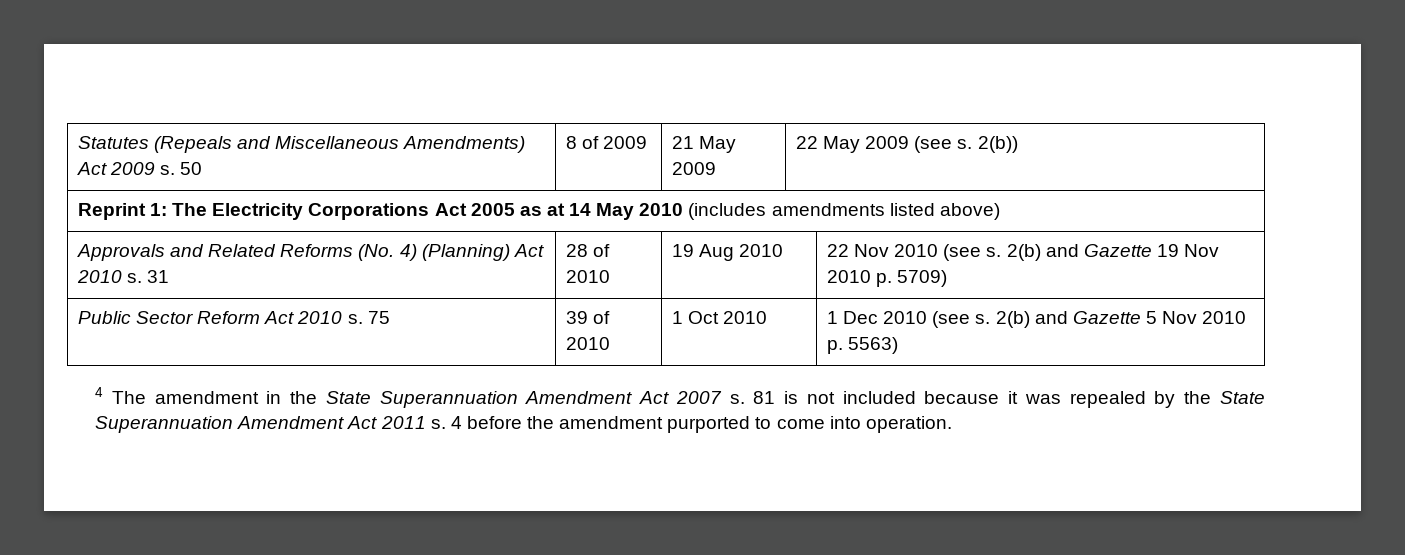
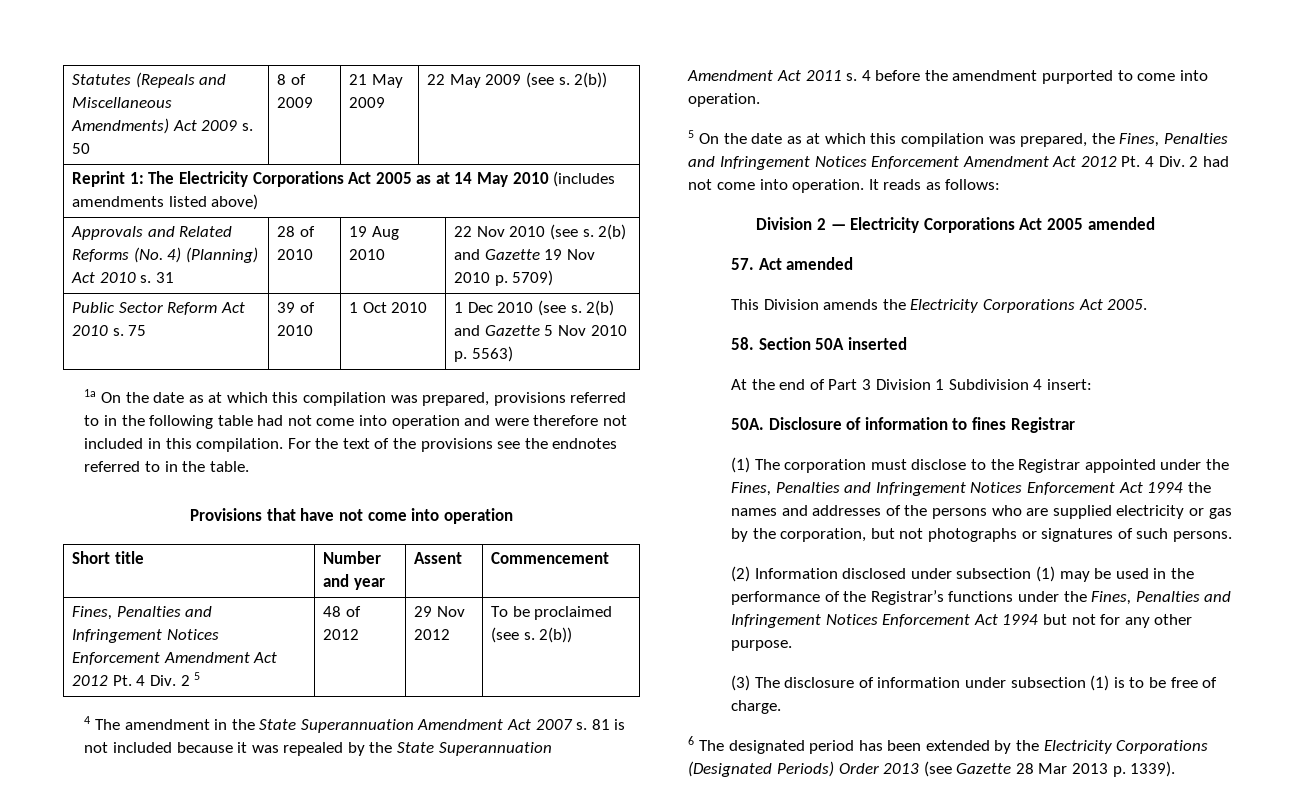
+ 1a On the date as at which this compilation was prepared, provisions referred to in the following table had not come into operation and were therefore not included in this compilation. For the text of the provisions see the endnotes referred to in the table.
+ Provisions that have not come into operation
+ Short title | Number and year | Assent | Commencement
+ Fines, Penalties and Infringement Notices Enforcement Amendment Act 2012 Pt. 4 Div. 2 5 | 48 of 2012 | 29 Nov 2012 | To be proclaimed (see s. 2(b))
+ 5 On the date as at which this compilation was prepared, the Fines, Penalties and Infringement Notices Enforcement Amendment Act 2012 Pt. 4 Div. 2 had not come into operation. It reads as follows:
+ Division 2 — Electricity Corporations Act 2005 amended
+ 57. Act amended
+ This Division amends the Electricity Corporations Act 2005.
+ 58. Section 50A inserted
+ At the end of Part 3 Division 1 Subdivision 4 insert:
+ 50A. Disclosure of information to fines Registrar
+ (1) The corporation must disclose to the Registrar appointed under the Fines, Penalties and Infringement Notices Enforcement Act 1994 the names and addresses of the persons who are supplied electricity or gas by the corporation, but not photographs or signatures of such persons.
+ (2) Information disclosed under subsection (1) may be used in the performance of the Registrar’s functions under the Fines, Penalties and Infringement Notices Enforcement Act 1994 but not for any other purpose.
+ (3) The disclosure of information under subsection (1) is to be free of charge.
+ 6 The designated period has been extended by the Electricity Corporations (Designated Periods) Order 2013 (see Gazette 28 Mar 2013 p. 1339).

